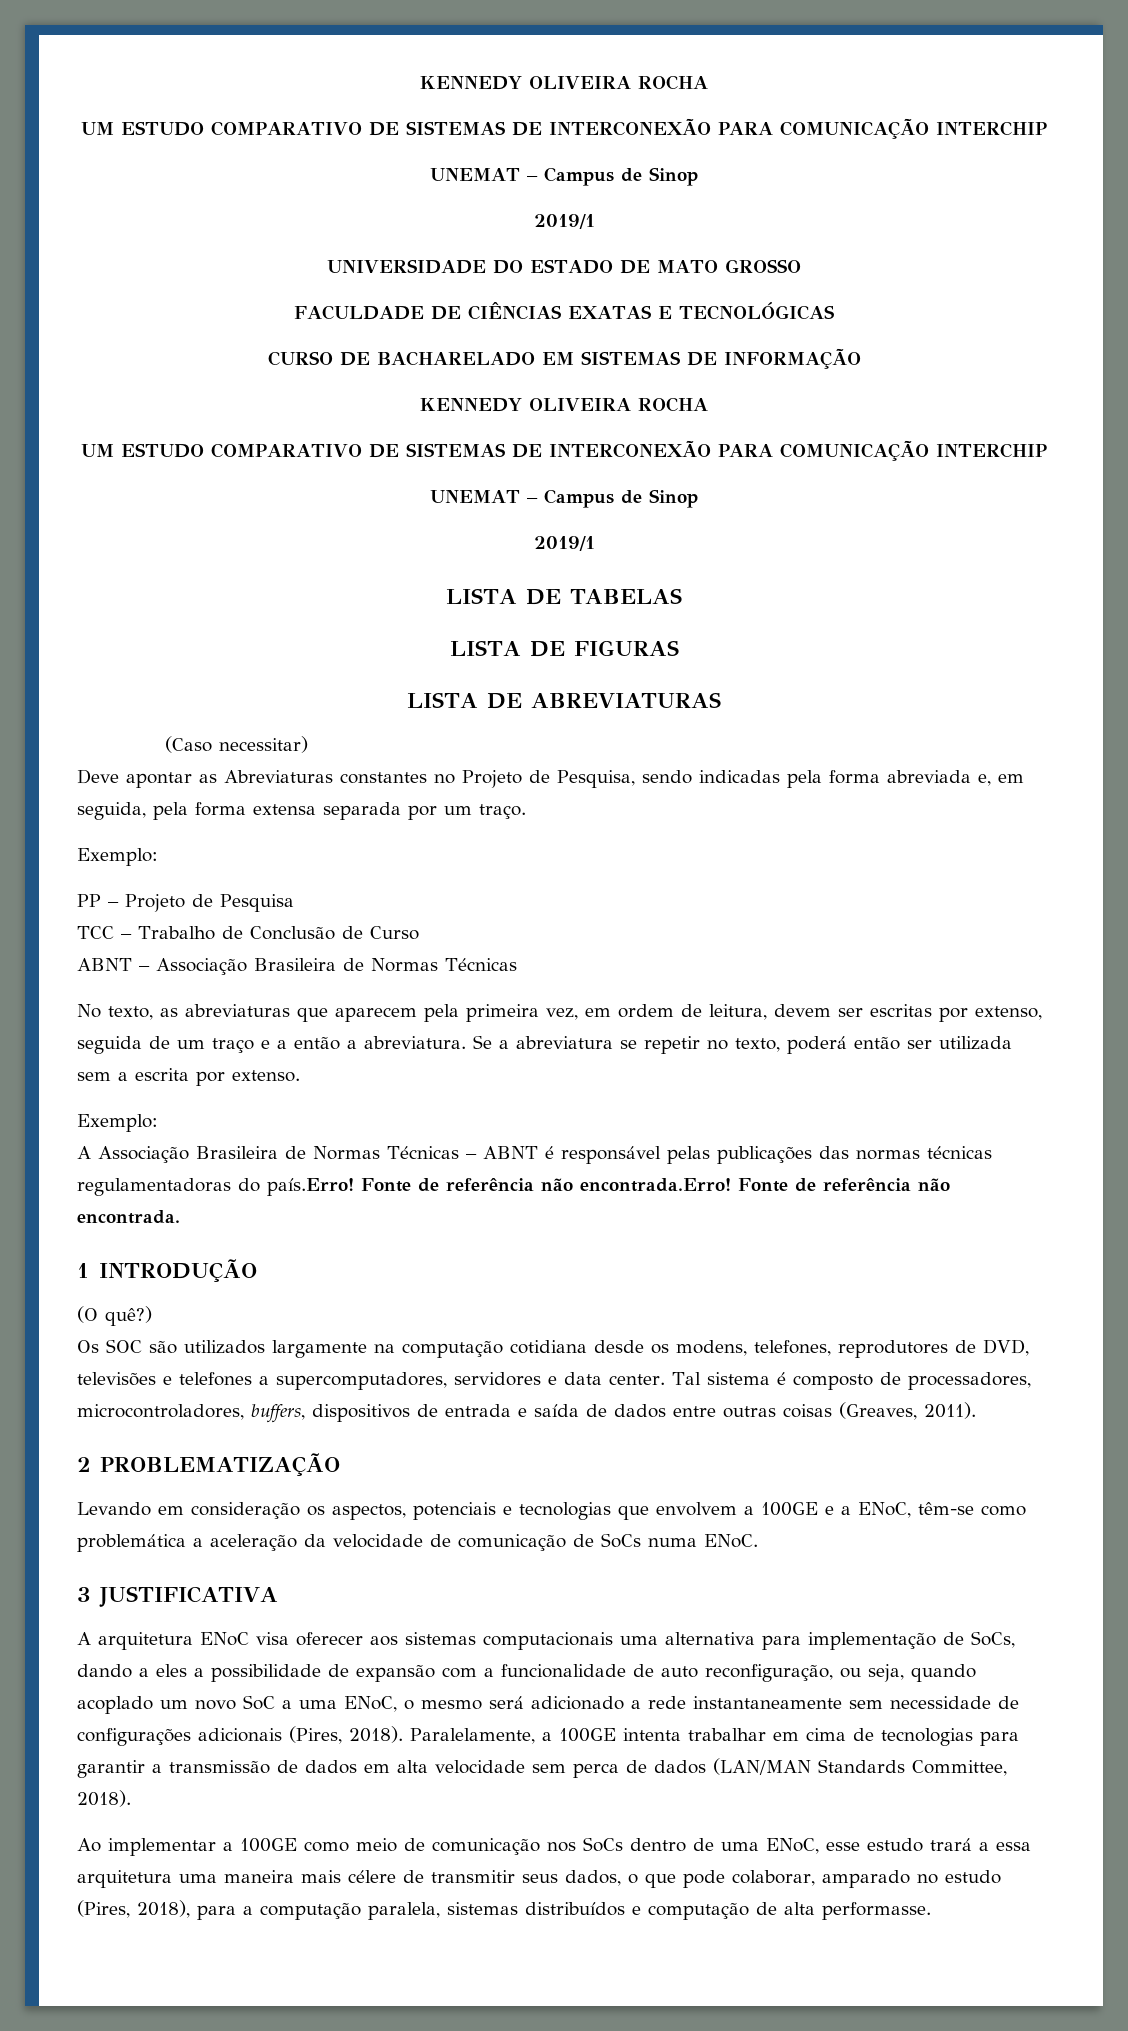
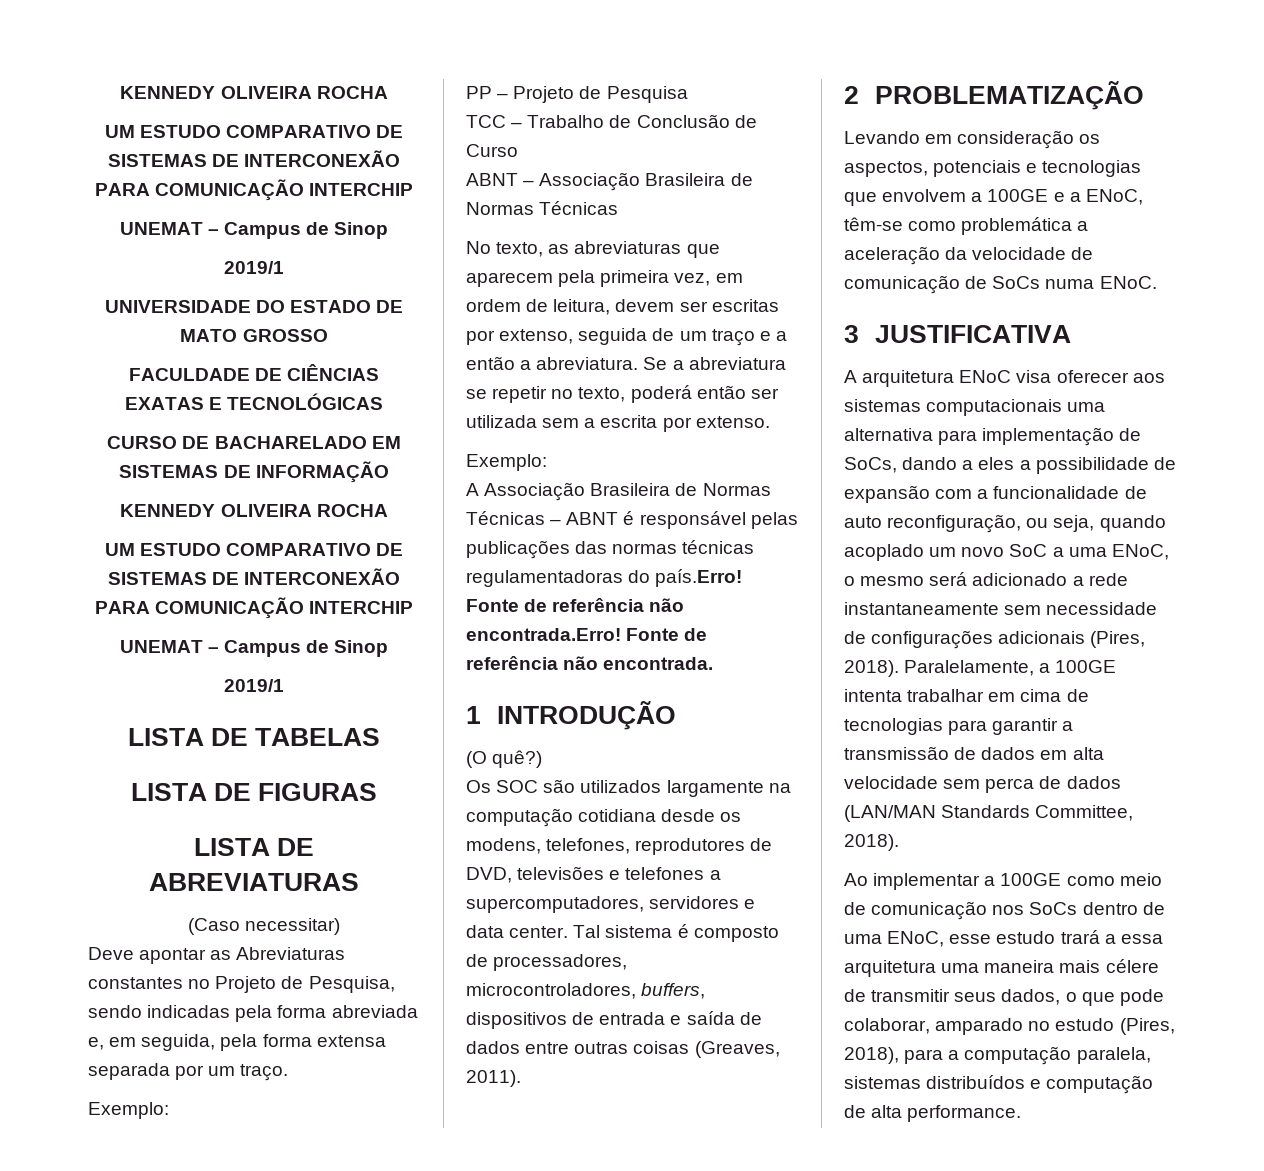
- Ao implementar a 100GE como meio de comunicação nos SoCs dentro de uma ENoC, esse estudo trará a essa arquitetura uma maneira mais célere de transmitir seus dados, o que pode colaborar, amparado no estudo (Pires, 2018), para a computação paralela, sistemas distribuídos e computação de alta performasse.
+ Ao implementar a 100GE como meio de comunicação nos SoCs dentro de uma ENoC, esse estudo trará a essa arquitetura uma maneira mais célere de transmitir seus dados, o que pode colaborar, amparado no estudo (Pires, 2018), para a computação paralela, sistemas distribuídos e computação de alta performance.

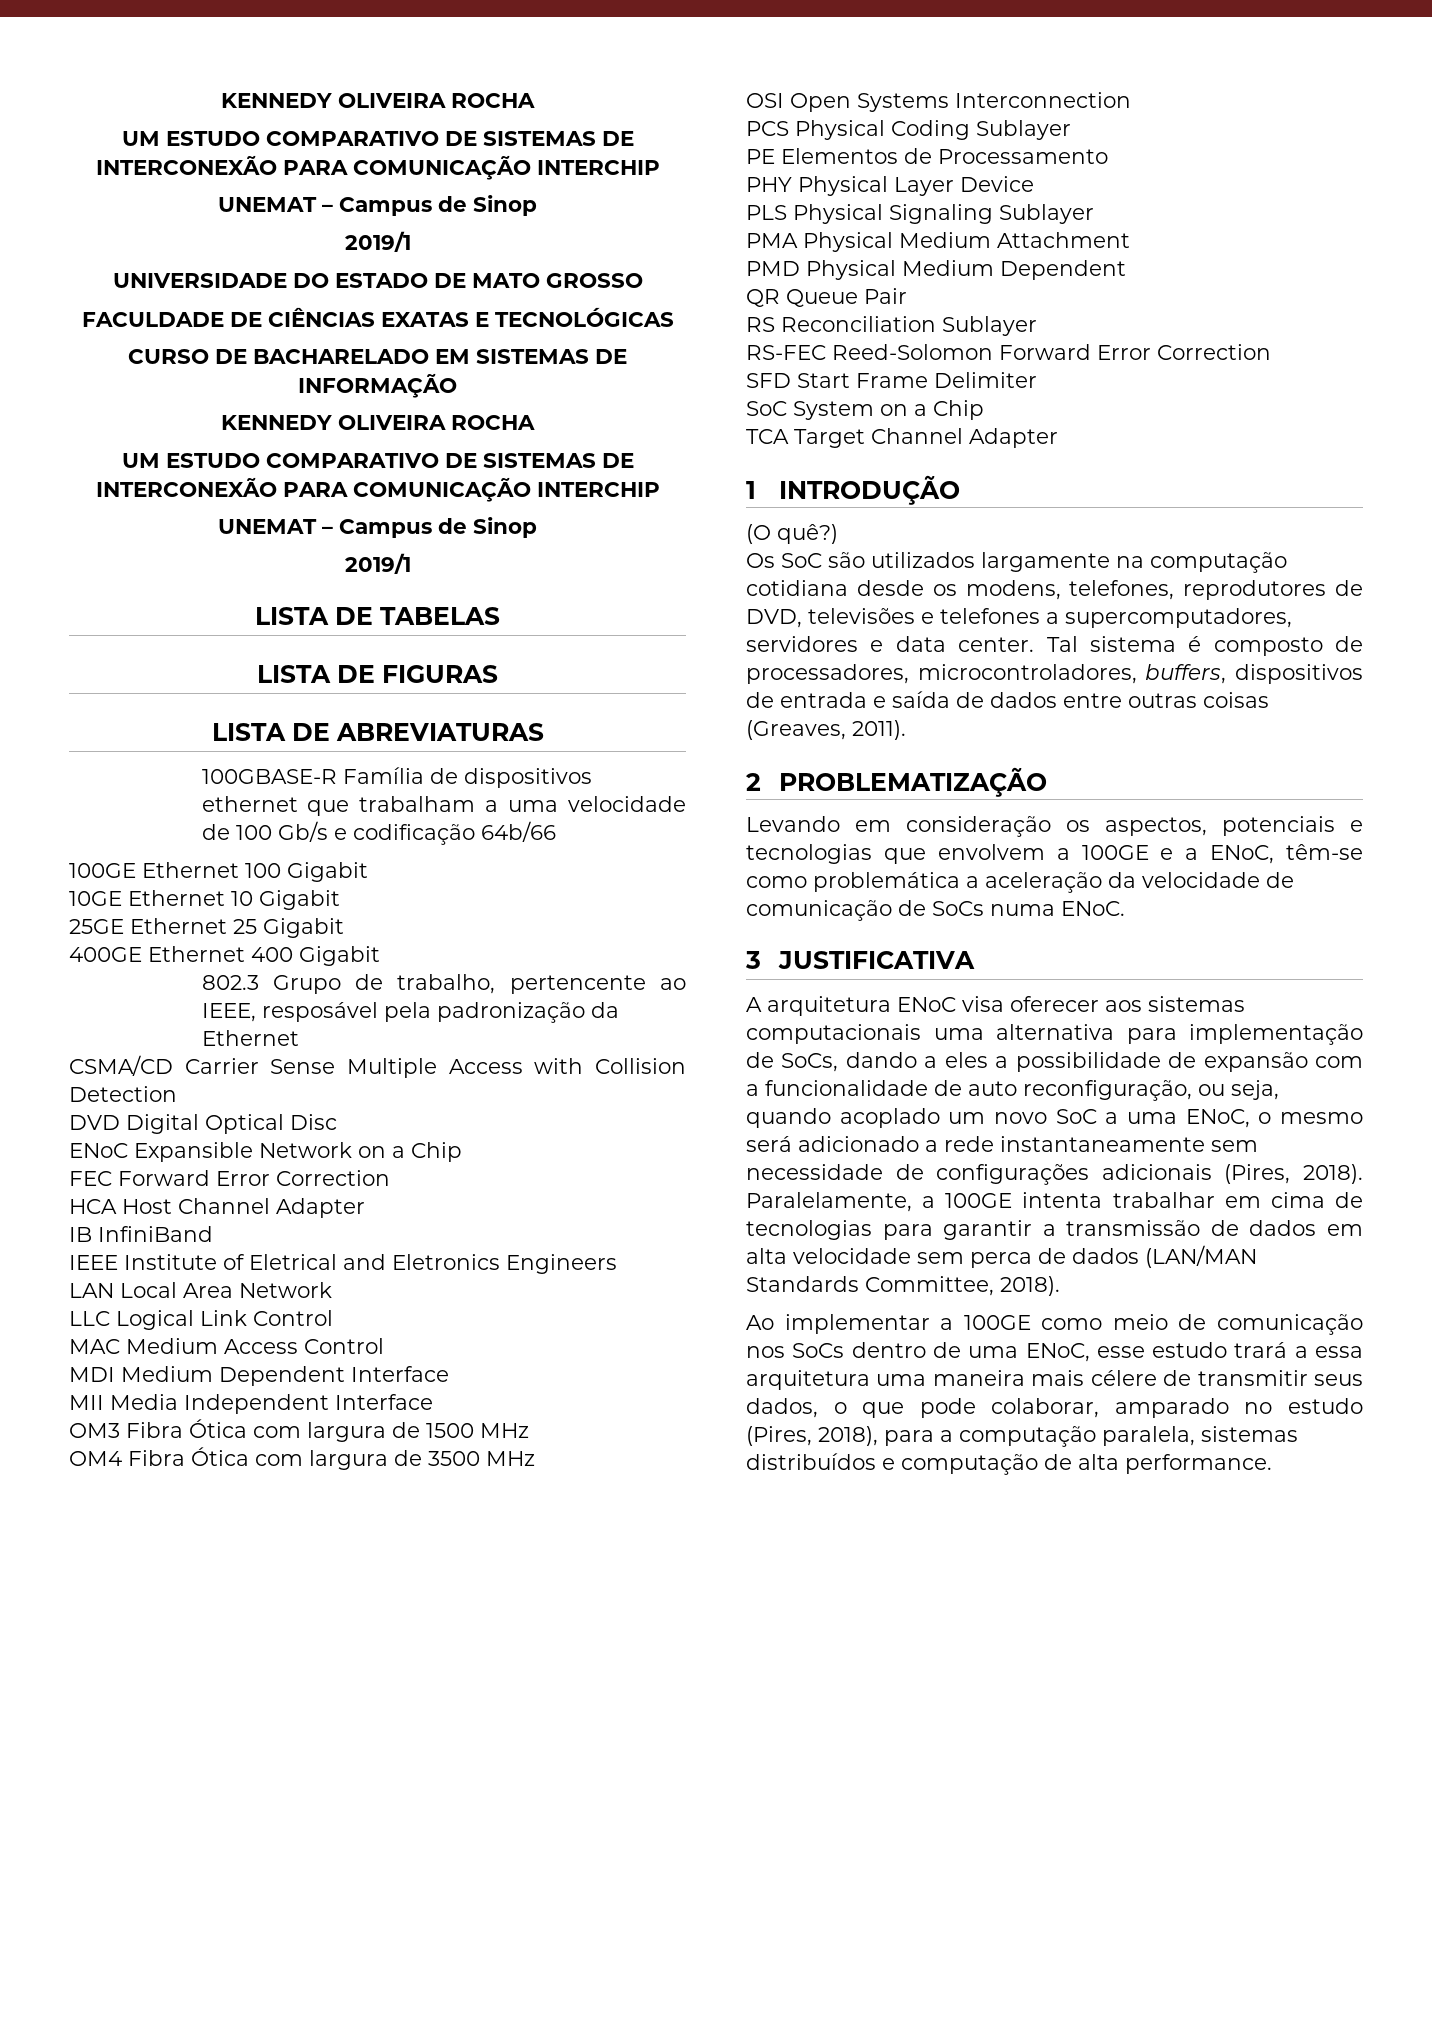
- (Caso necessitar)
- Deve apontar as Abreviaturas constantes no Projeto de Pesquisa, sendo indicadas pela forma abreviada e, em seguida, pela forma extensa separada por um traço.
- Exemplo:
- PP – Projeto de Pesquisa
- TCC – Trabalho de Conclusão de Curso
- ABNT – Associação Brasileira de Normas Técnicas
- No texto, as abreviaturas que aparecem pela primeira vez, em ordem de leitura, devem ser escritas por extenso, seguida de um traço e a então a abreviatura. Se a abreviatura se repetir no texto, poderá então ser utilizada sem a escrita por extenso.
- Exemplo:
- A Associação Brasileira de Normas Técnicas – ABNT é responsável pelas publicações das normas técnicas regulamentadoras do país.Erro! Fonte de referência não encontrada.Erro! Fonte de referência não encontrada.
+ 100GBASE-R Família de dispositivos ethernet que trabalham a uma velocidade de 100 Gb/s e codificação 64b/66
+ 100GE Ethernet 100 Gigabit
+ 10GE Ethernet 10 Gigabit
+ 25GE Ethernet 25 Gigabit
+ 400GE Ethernet 400 Gigabit
+ 802.3 Grupo de trabalho, pertencente ao IEEE, resposável pela padronização da Ethernet
+ CSMA/CD Carrier Sense Multiple Access with Collision Detection
+ DVD Digital Optical Disc
+ ENoC Expansible Network on a Chip
+ FEC Forward Error Correction
+ HCA Host Channel Adapter
+ IB InfiniBand
+ IEEE Institute of Eletrical and Eletronics Engineers
+ LAN Local Area Network
+ LLC Logical Link Control
+ MAC Medium Access Control
+ MDI Medium Dependent Interface
+ MII Media Independent Interface
+ OM3 Fibra Ótica com largura de 1500 MHz
+ OM4 Fibra Ótica com largura de 3500 MHz
+ OSI Open Systems Interconnection
+ PCS Physical Coding Sublayer
+ PE Elementos de Processamento
+ PHY Physical Layer Device
+ PLS Physical Signaling Sublayer
+ PMA Physical Medium Attachment
+ PMD Physical Medium Dependent
+ QR Queue Pair
+ RS Reconciliation Sublayer
+ RS-FEC Reed-Solomon Forward Error Correction
+ SFD Start Frame Delimiter
+ SoC System on a Chip
+ TCA Target Channel Adapter
- Os SOC são utilizados largamente na computação cotidiana desde os modens, telefones, reprodutores de DVD, televisões e telefones a supercomputadores, servidores e data center.
+ Os SoC são utilizados largamente na computação cotidiana desde os modens, telefones, reprodutores de DVD, televisões e telefones a supercomputadores, servidores e data center.

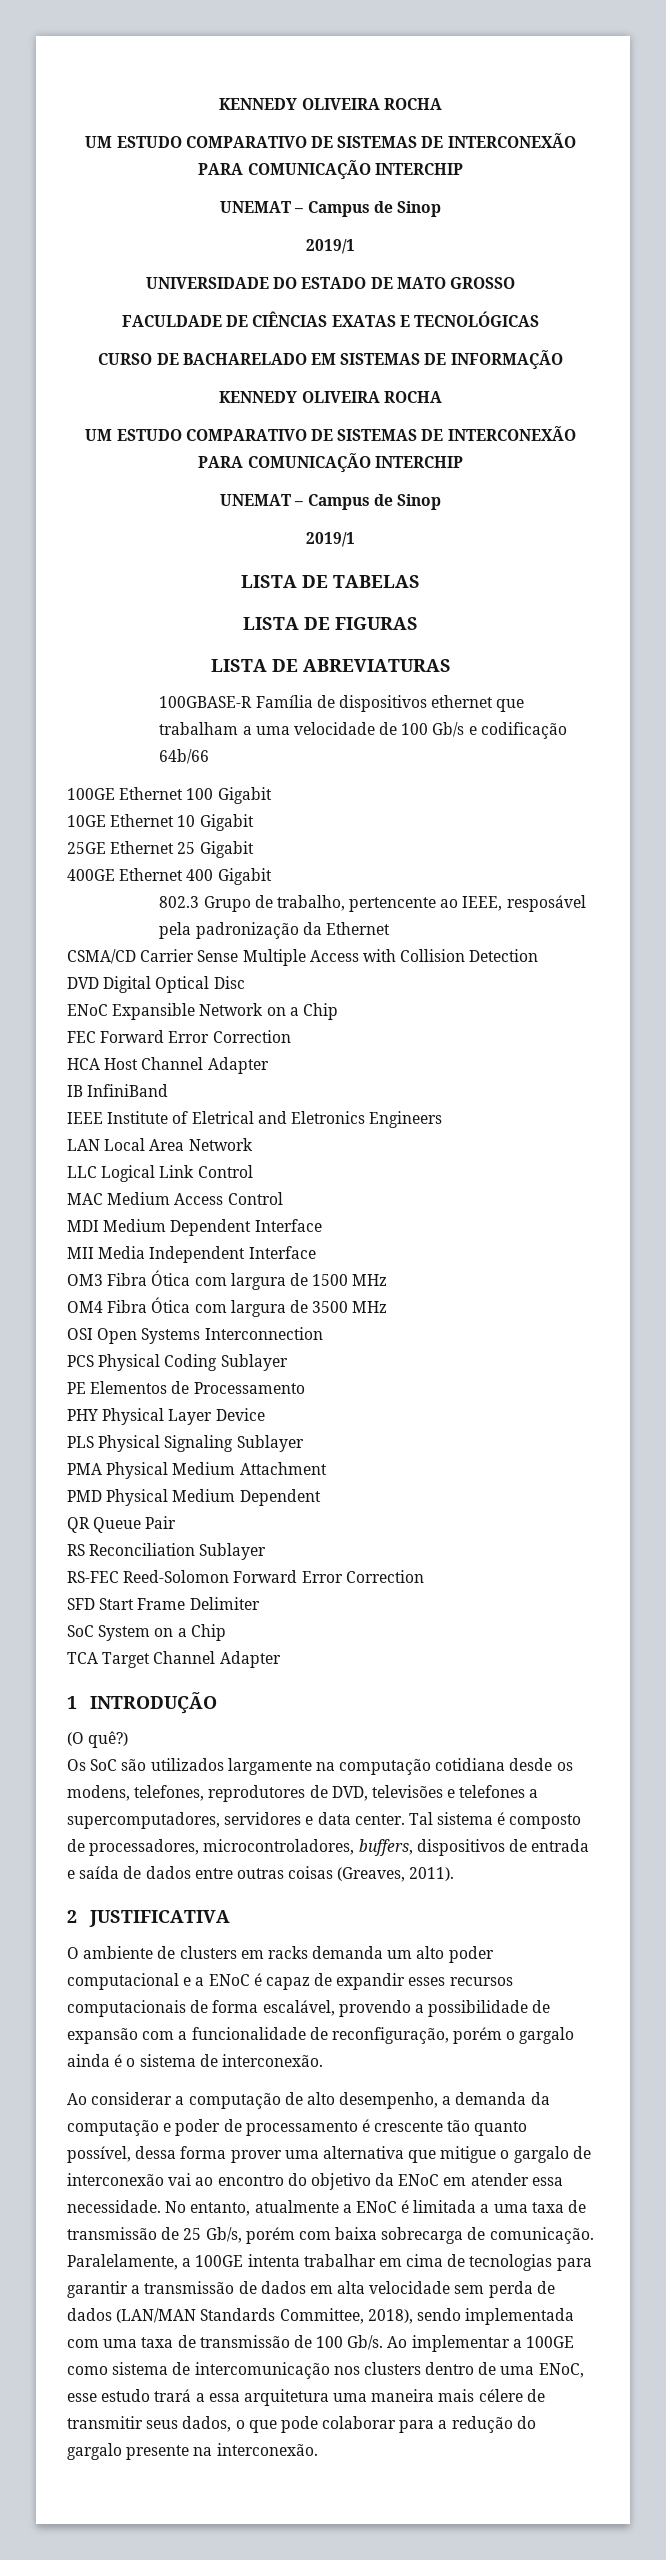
- 2 PROBLEMATIZAÇÃO
- Levando em consideração os aspectos, potenciais e tecnologias que envolvem a 100GE e a ENoC, têm-se como problemática a aceleração da velocidade de comunicação de SoCs numa ENoC.
- 3 JUSTIFICATIVA
- A arquitetura ENoC visa oferecer aos sistemas computacionais uma alternativa para implementação de SoCs, dando a eles a possibilidade de expansão com a funcionalidade de auto reconfiguração, ou seja, quando acoplado um novo SoC a uma ENoC, o mesmo será adicionado a rede instantaneamente sem necessidade de configurações adicionais (Pires, 2018).
+ 2 JUSTIFICATIVA
+ O ambiente de clusters em racks demanda um alto poder computacional e a ENoC é capaz de expandir esses recursos computacionais de forma escalável, provendo a possibilidade de expansão com a funcionalidade de reconfiguração, porém o gargalo ainda é o sistema de interconexão.
+ Ao considerar a computação de alto desempenho, a demanda da computação e poder de processamento é crescente tão quanto possível, dessa forma prover uma alternativa que mitigue o gargalo de interconexão vai ao encontro do objetivo da ENoC em atender essa necessidade. No entanto, atualmente a ENoC é limitada a uma taxa de transmissão de 25 Gb/s, porém com baixa sobrecarga de comunicação.
- Paralelamente, a 100GE intenta trabalhar em cima de tecnologias para garantir a transmissão de dados em alta velocidade sem perca de dados (LAN/MAN Standards Committee, 2018).
- Ao implementar a 100GE como meio de comunicação nos SoCs dentro de uma ENoC, esse estudo trará a essa arquitetura uma maneira mais célere de transmitir seus dados, o que pode colaborar, amparado no estudo (Pires, 2018), para a computação paralela, sistemas distribuídos e computação de alta performance.
+ Paralelamente, a 100GE intenta trabalhar em cima de tecnologias para garantir a transmissão de dados em alta velocidade sem perda de dados (LAN/MAN Standards Committee, 2018), sendo implementada com uma taxa de transmissão de 100 Gb/s. Ao implementar a 100GE como sistema de intercomunicação nos clusters dentro de uma ENoC, esse estudo trará a essa arquitetura uma maneira mais célere de transmitir seus dados, o que pode colaborar para a redução do gargalo presente na interconexão.

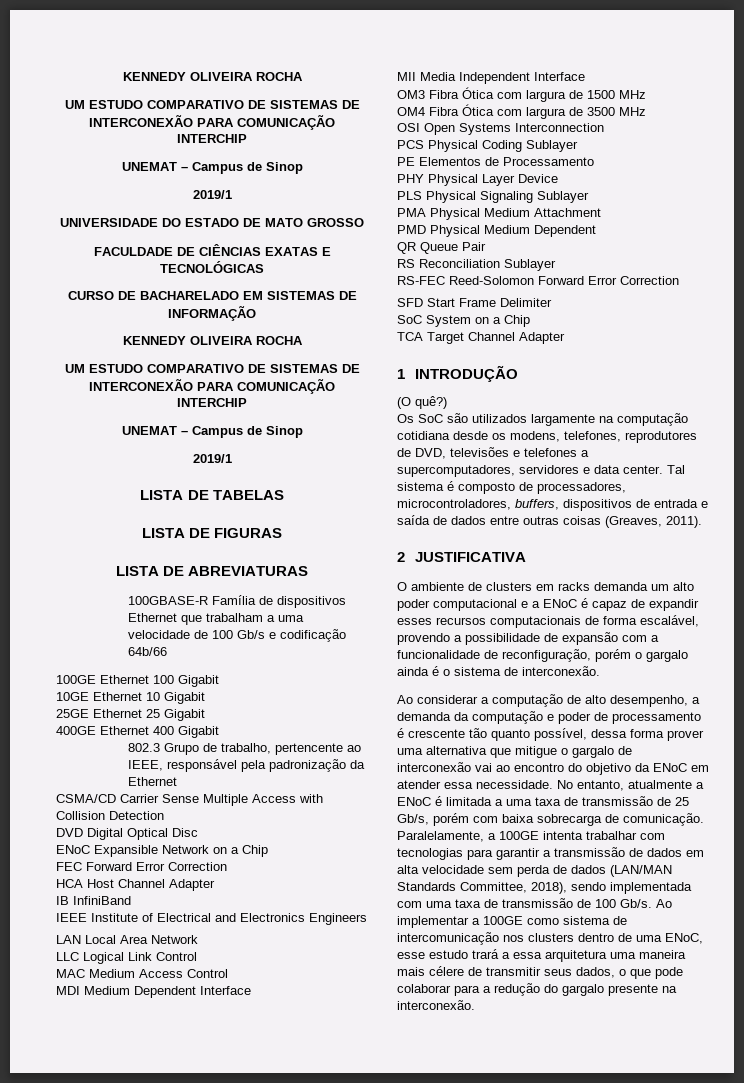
- 100GBASE-R Família de dispositivos ethernet que trabalham a uma velocidade de 100 Gb/s e codificação 64b/66
+ 100GBASE-R Família de dispositivos Ethernet que trabalham a uma velocidade de 100 Gb/s e codificação 64b/66
- 802.3 Grupo de trabalho, pertencente ao IEEE, resposável pela padronização da Ethernet
+ 802.3 Grupo de trabalho, pertencente ao IEEE, responsável pela padronização da Ethernet
- IEEE Institute of Eletrical and Eletronics Engineers
+ IEEE Institute of Electrical and Electronics Engineers
- Paralelamente, a 100GE intenta trabalhar em cima de tecnologias para garantir a transmissão de dados em alta velocidade sem perda de dados (LAN/MAN Standards Committee, 2018), sendo implementada com uma taxa de transmissão de 100 Gb/s.
+ Paralelamente, a 100GE intenta trabalhar com tecnologias para garantir a transmissão de dados em alta velocidade sem perda de dados (LAN/MAN Standards Committee, 2018), sendo implementada com uma taxa de transmissão de 100 Gb/s.

